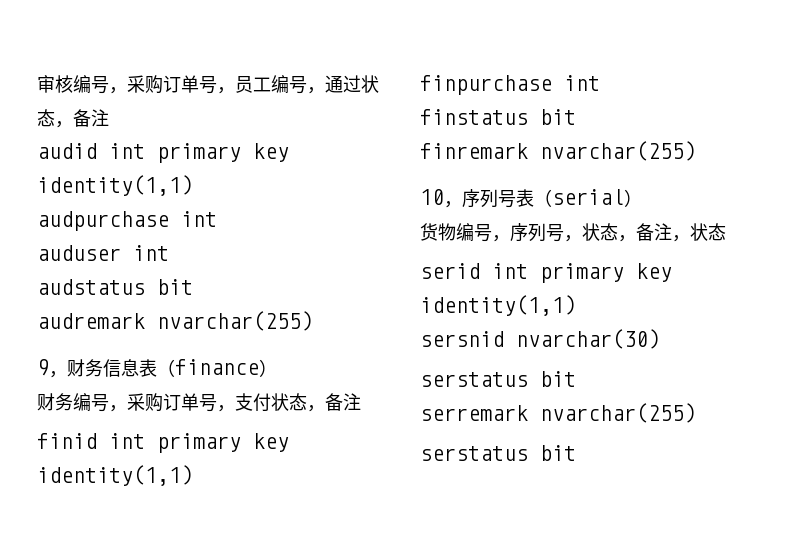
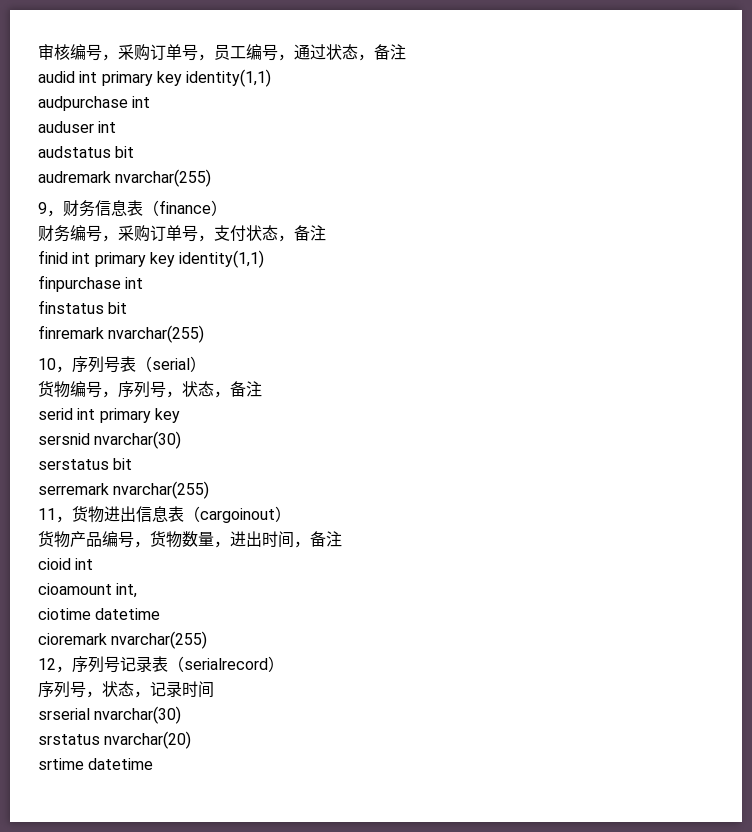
- 货物编号，序列号，状态，备注，状态
+ 货物编号，序列号，状态，备注
- serid int primary key identity(1,1)
+ serid int primary key
  serremark nvarchar(255)
- serstatus bit
+ 11，货物进出信息表（cargoinout）
+ 货物产品编号，货物数量，进出时间，备注
+ cioid int
+ cioamount int,
+ ciotime datetime
+ cioremark nvarchar(255)
+ 12，序列号记录表（serialrecord）
+ 序列号，状态，记录时间
+ srserial nvarchar(30)
+ srstatus nvarchar(20)
+ srtime datetime

